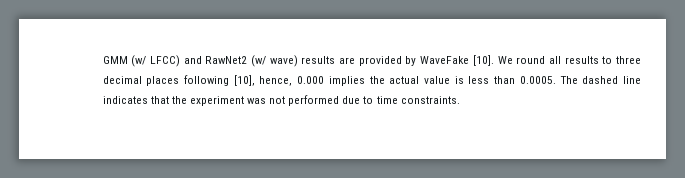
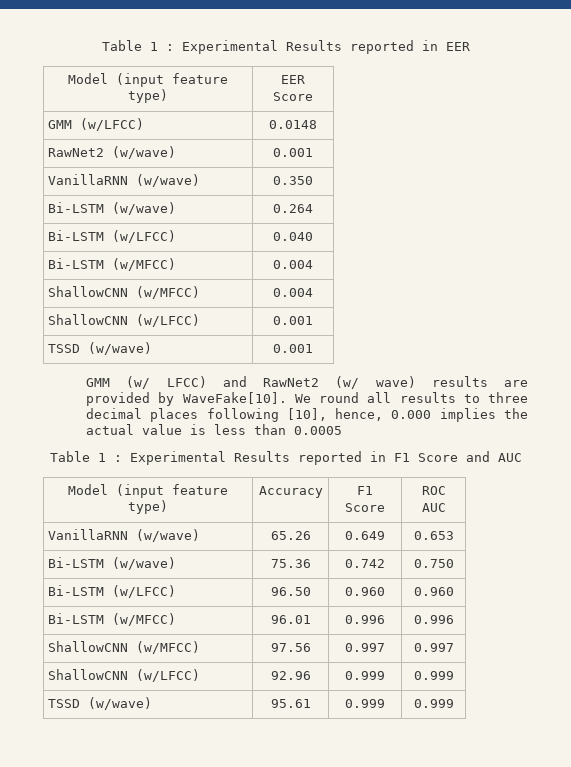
+ Table 1 : Experimental Results reported in EER
+ Model (input feature type) | EER Score
+ GMM (w/LFCC) | 0.0148
+ RawNet2 (w/wave) | 0.001
+ VanillaRNN (w/wave) | 0.350
+ Bi-LSTM (w/wave) | 0.264
+ Bi-LSTM (w/LFCC) | 0.040
+ Bi-LSTM (w/MFCC) | 0.004
+ ShallowCNN (w/MFCC) | 0.004
+ ShallowCNN (w/LFCC) | 0.001
+ TSSD (w/wave) | 0.001
- GMM (w/ LFCC) and RawNet2 (w/ wave) results are provided by WaveFake [10].
+ GMM (w/ LFCC) and RawNet2 (w/ wave) results are provided by WaveFake[10].
- We round all results to three decimal places following [10], hence, 0.000 implies the actual value is less than 0.0005. The dashed line indicates that the experiment was not performed due to time constraints.
+ We round all results to three decimal places following [10], hence, 0.000 implies the actual value is less than 0.0005
+ Table 1 : Experimental Results reported in F1 Score and AUC
+ Model (input feature type) | Accuracy | F1 Score | ROC AUC
+ VanillaRNN (w/wave) | 65.26 | 0.649 | 0.653
+ Bi-LSTM (w/wave) | 75.36 | 0.742 | 0.750
+ Bi-LSTM (w/LFCC) | 96.50 | 0.960 | 0.960
+ Bi-LSTM (w/MFCC) | 96.01 | 0.996 | 0.996
+ ShallowCNN (w/MFCC) | 97.56 | 0.997 | 0.997
+ ShallowCNN (w/LFCC) | 92.96 | 0.999 | 0.999
+ TSSD (w/wave) | 95.61 | 0.999 | 0.999

